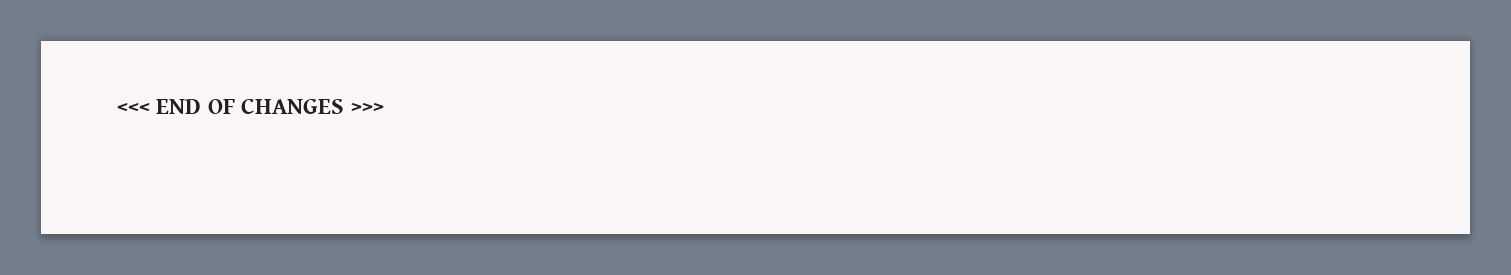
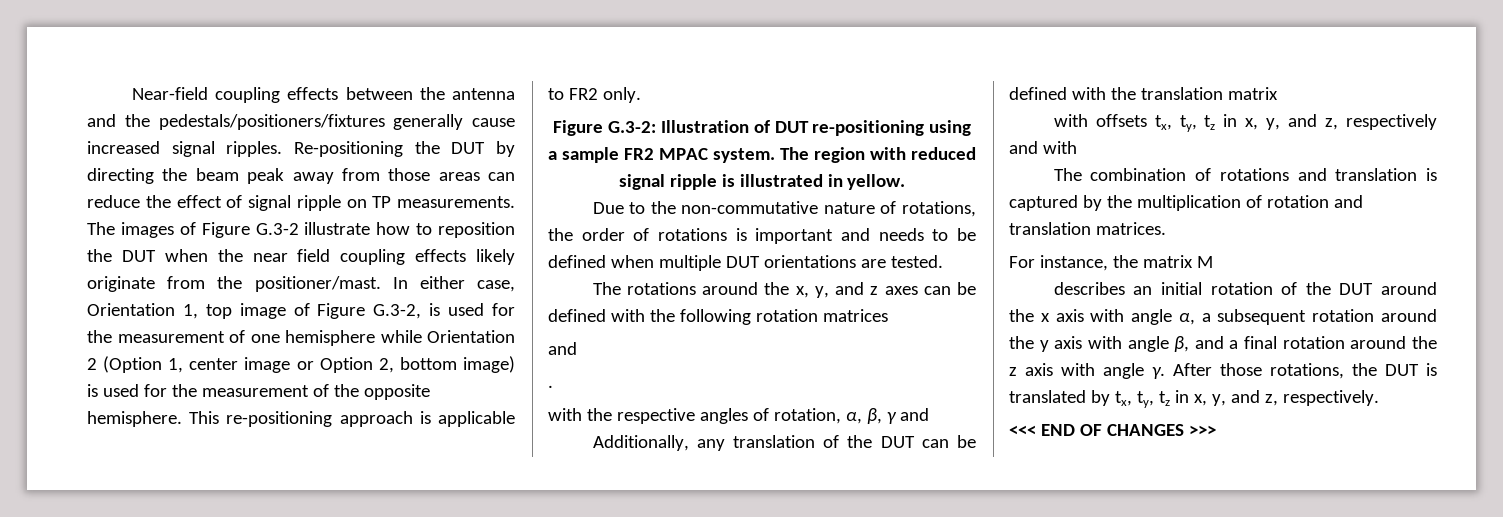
+ Near-field coupling effects between the antenna and the pedestals/positioners/fixtures generally cause increased signal ripples. Re-positioning the DUT by directing the beam peak away from those areas can reduce the effect of signal ripple on TP measurements. The images of Figure G.3-2 illustrate how to reposition the DUT when the near field coupling effects likely originate from the positioner/mast. In either case, Orientation 1, top image of Figure G.3-2, is used for the measurement of one hemisphere while Orientation 2 (Option 1, center image or Option 2, bottom image) is used for the measurement of the opposite hemisphere. This re-positioning approach is applicable to FR2 only.
+ Figure G.3-2: Illustration of DUT re-positioning using a sample FR2 MPAC system. The region with reduced signal ripple is illustrated in yellow.
+ Due to the non-commutative nature of rotations, the order of rotations is important and needs to be defined when multiple DUT orientations are tested.
+ The rotations around the x, y, and z axes can be defined with the following rotation matrices
+ and
+ .
+ with the respective angles of rotation, α, β, γ and
+ Additionally, any translation of the DUT can be defined with the translation matrix
+ with offsets tx, ty, tz in x, y, and z, respectively and with
+ The combination of rotations and translation is captured by the multiplication of rotation and translation matrices.
+ For instance, the matrix M
+ describes an initial rotation of the DUT around the x axis with angle α, a subsequent rotation around the y axis with angle β, and a final rotation around the z axis with angle γ. After those rotations, the DUT is translated by tx, ty, tz in x, y, and z, respectively.

